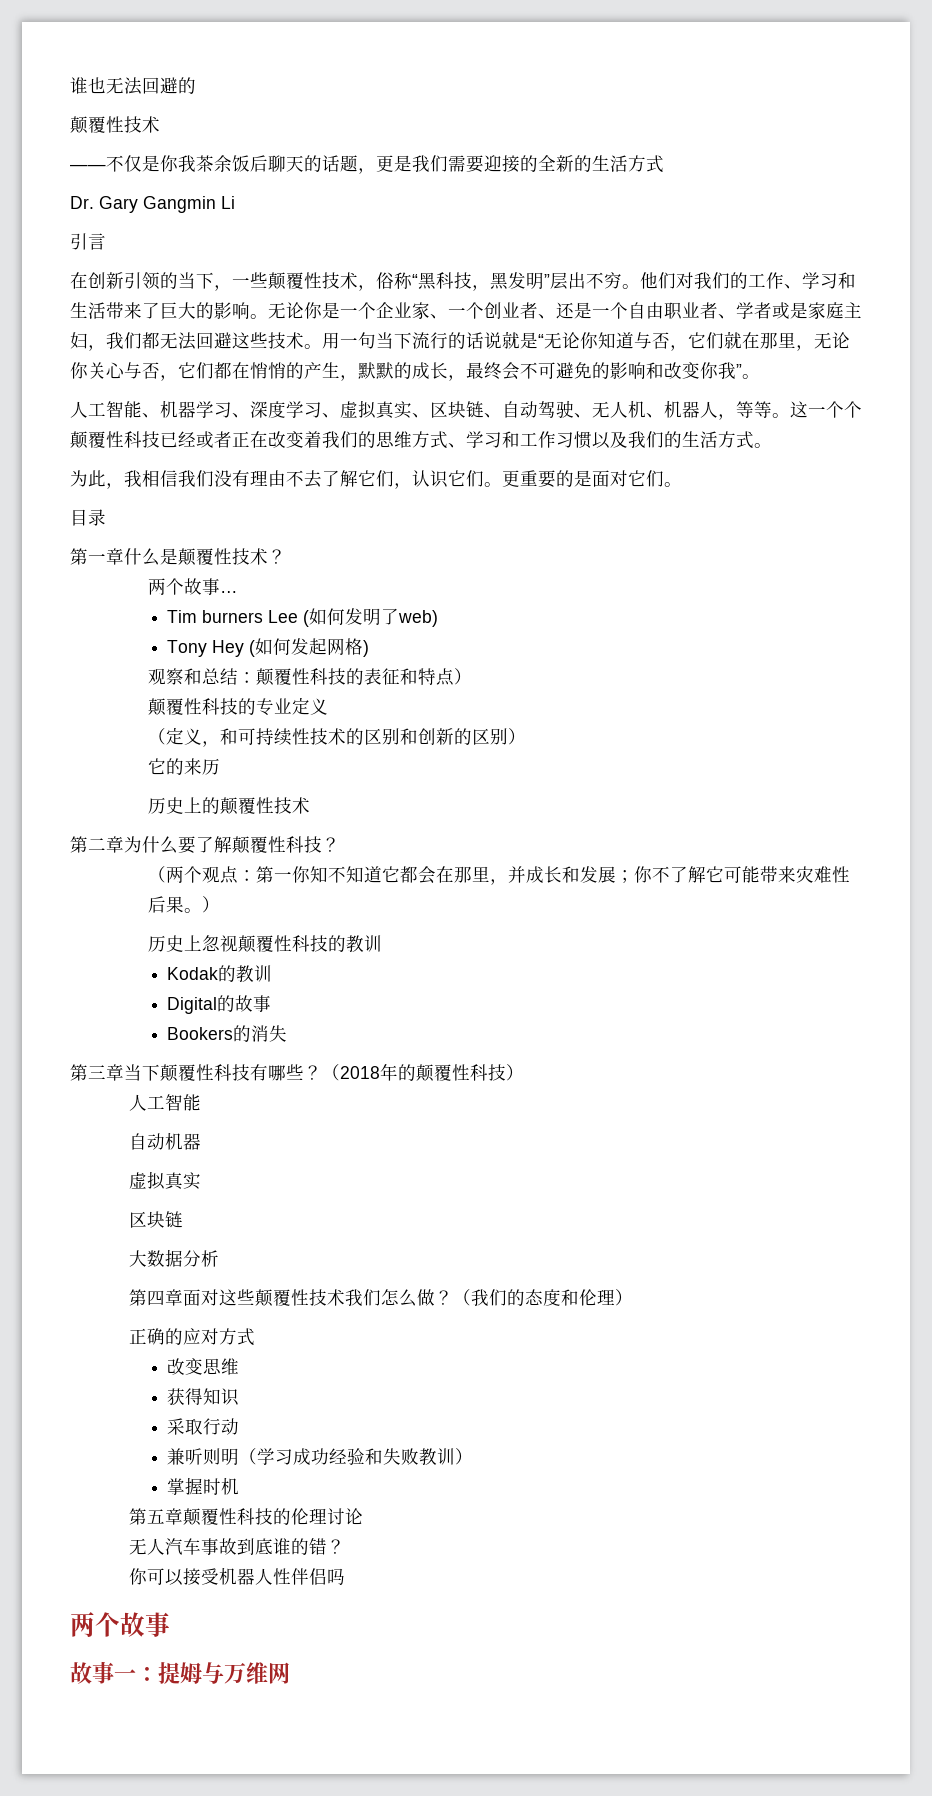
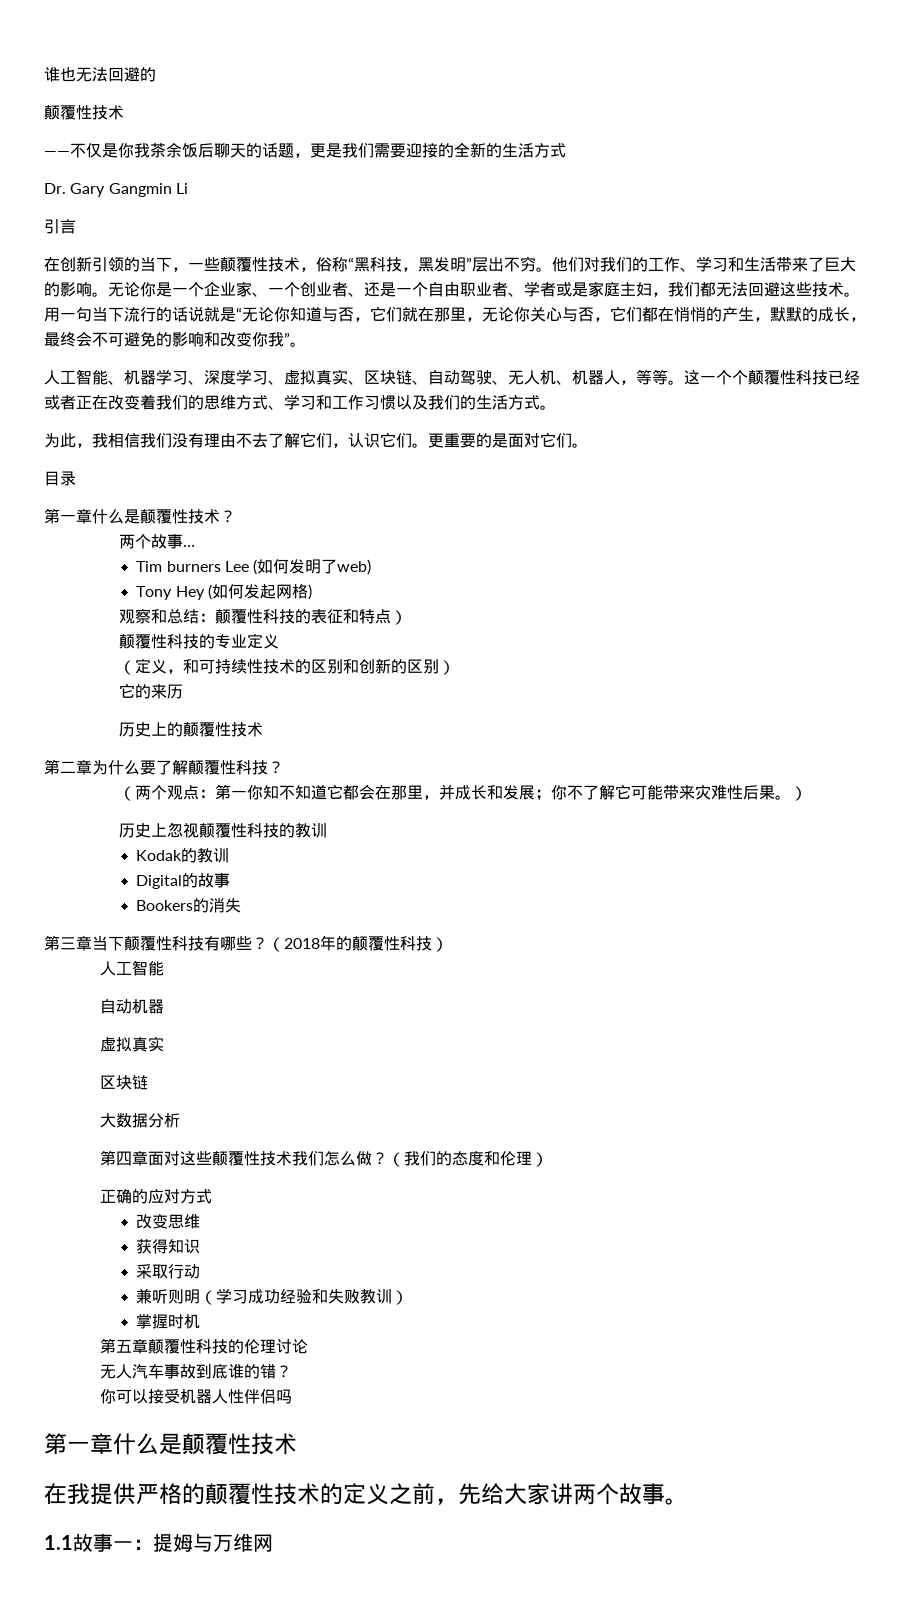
  你可以接受机器人性伴侣吗
- 两个故事
- 故事一：提姆与万维网
+ 第一章什么是颠覆性技术
+ 在我提供严格的颠覆性技术的定义之前，先给大家讲两个故事。
+ 1.1故事一：提姆与万维网

